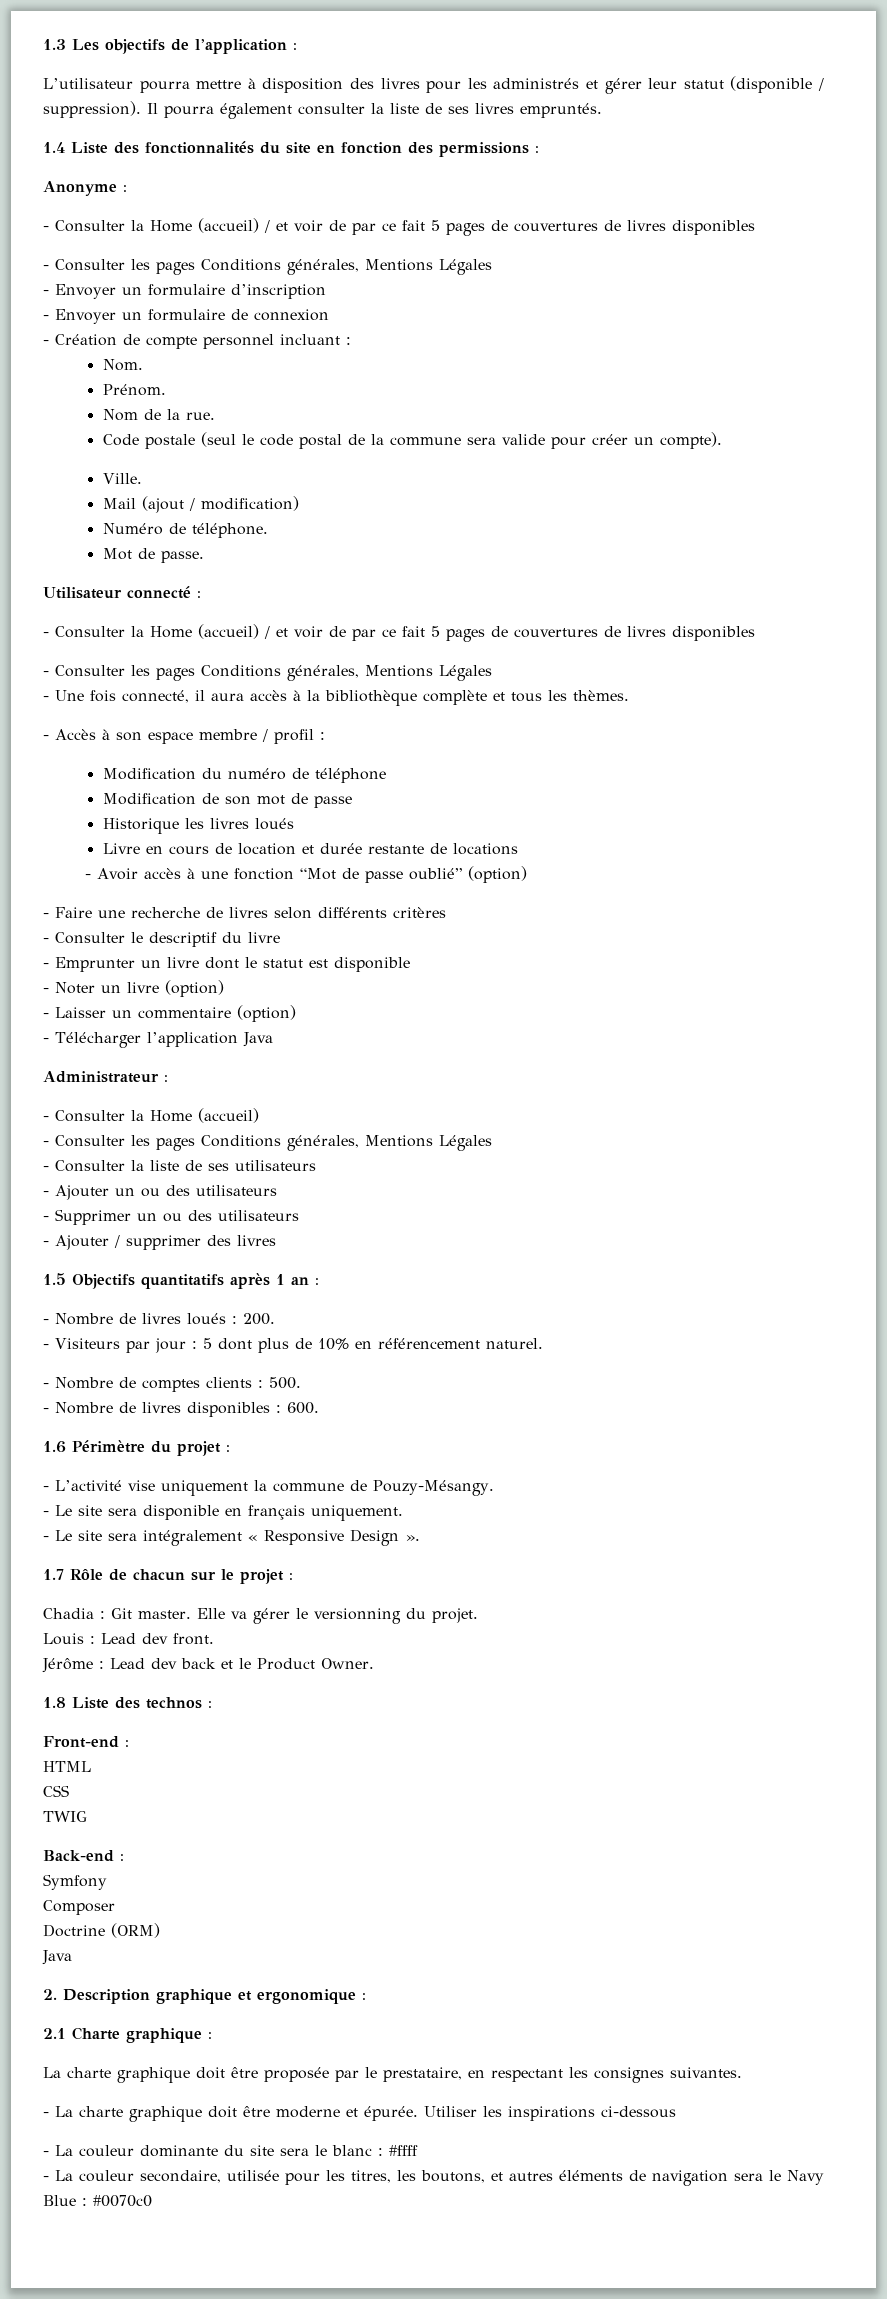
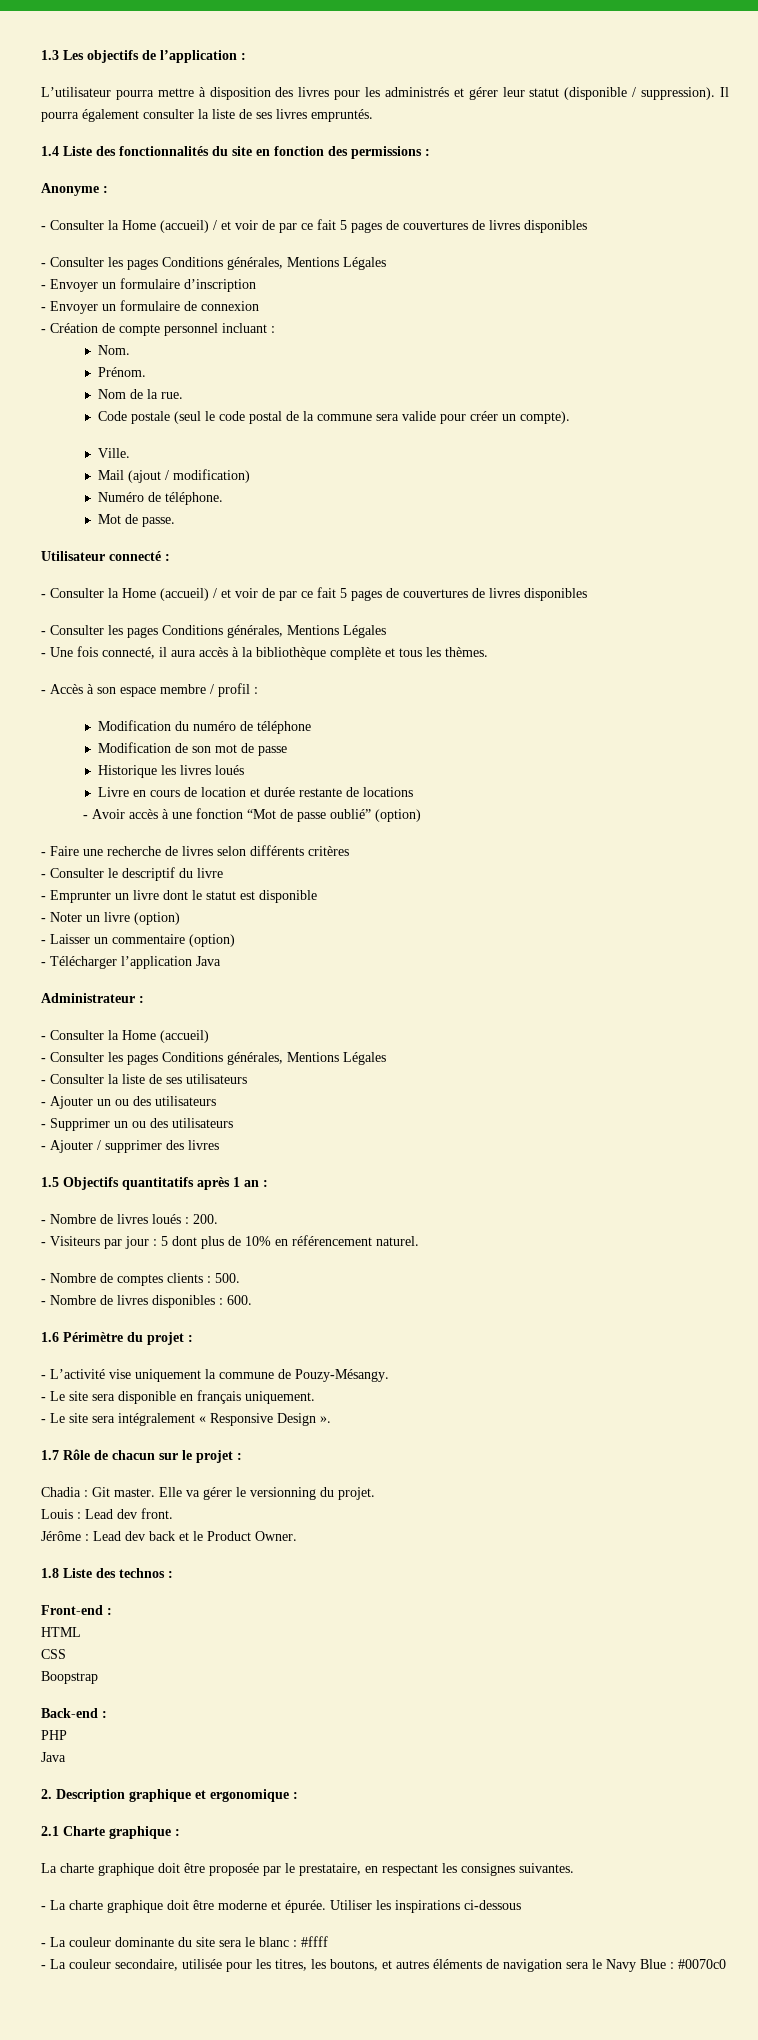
- TWIG
+ Boopstrap
- Symfony
- Composer
- Doctrine (ORM)
+ PHP

